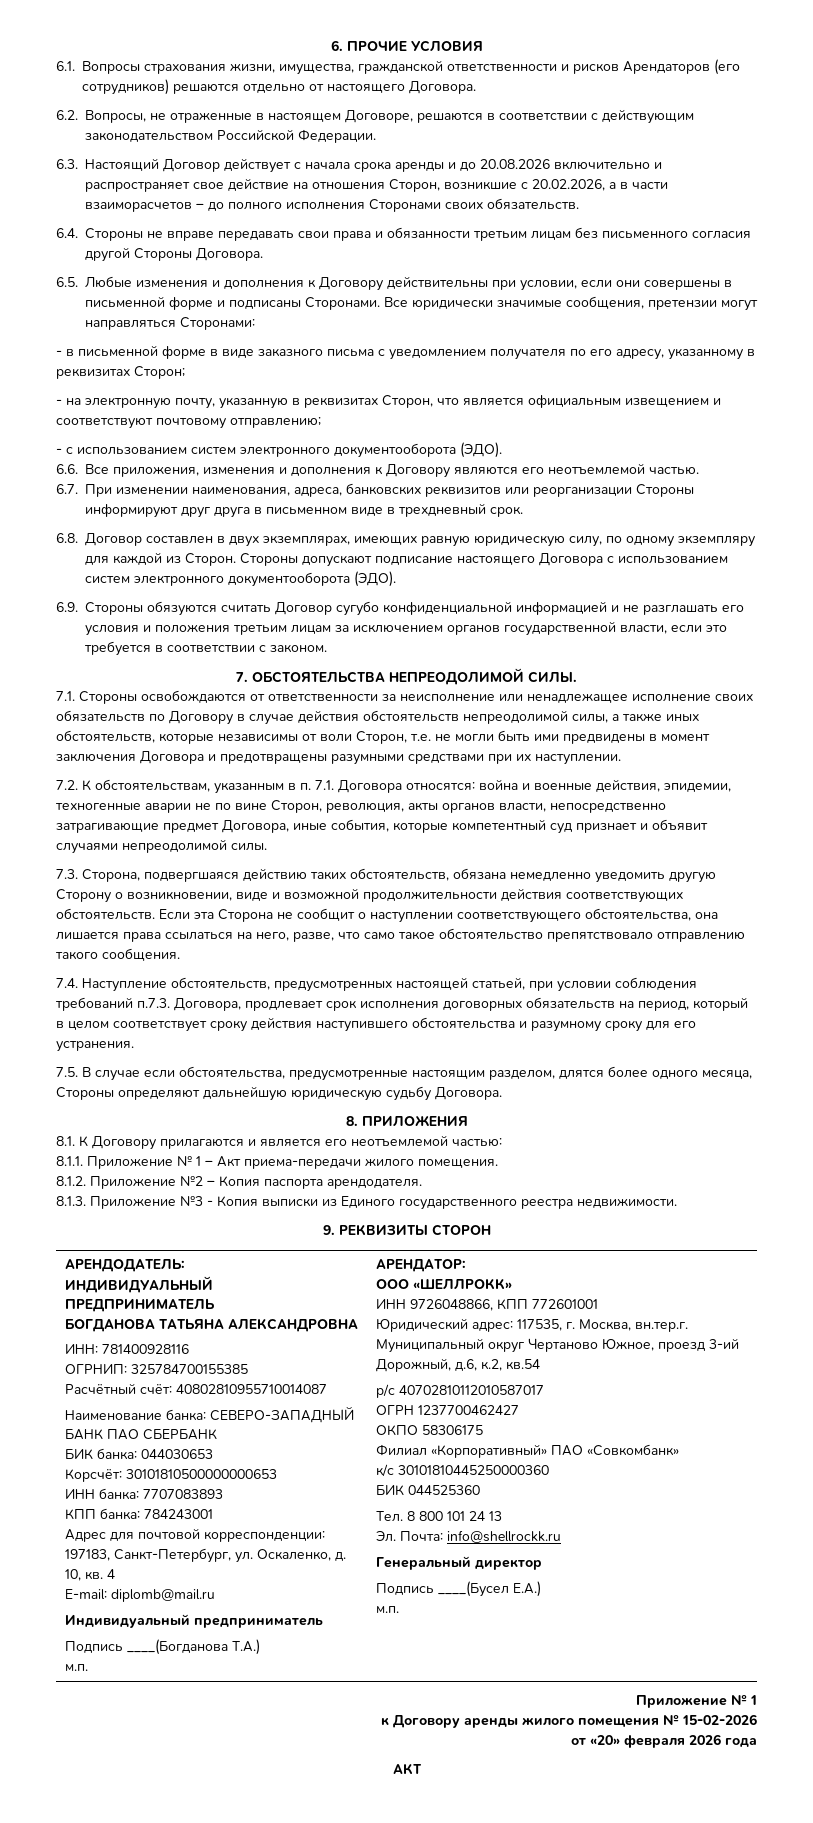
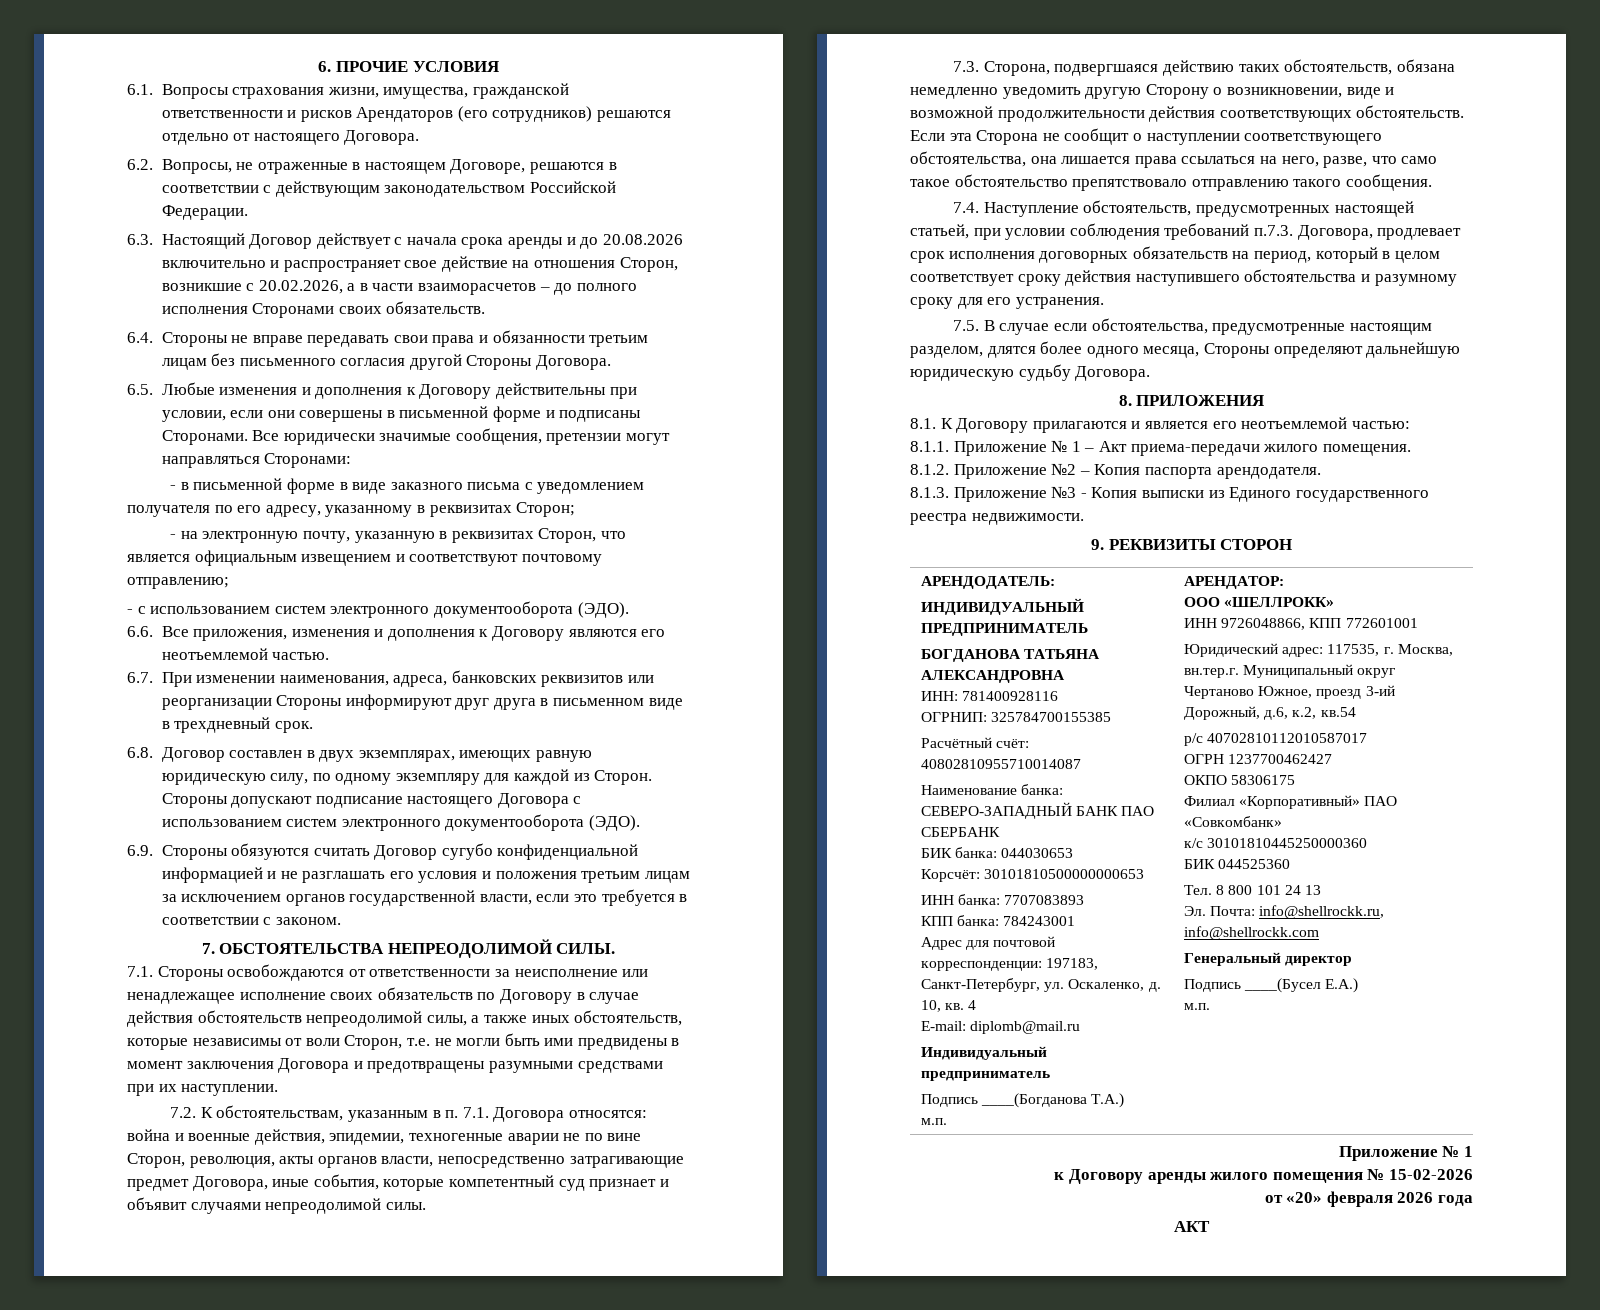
- Эл. Почта: info@shellrockk.ru
+ Эл. Почта: info@shellrockk.ru, info@shellrockk.com

